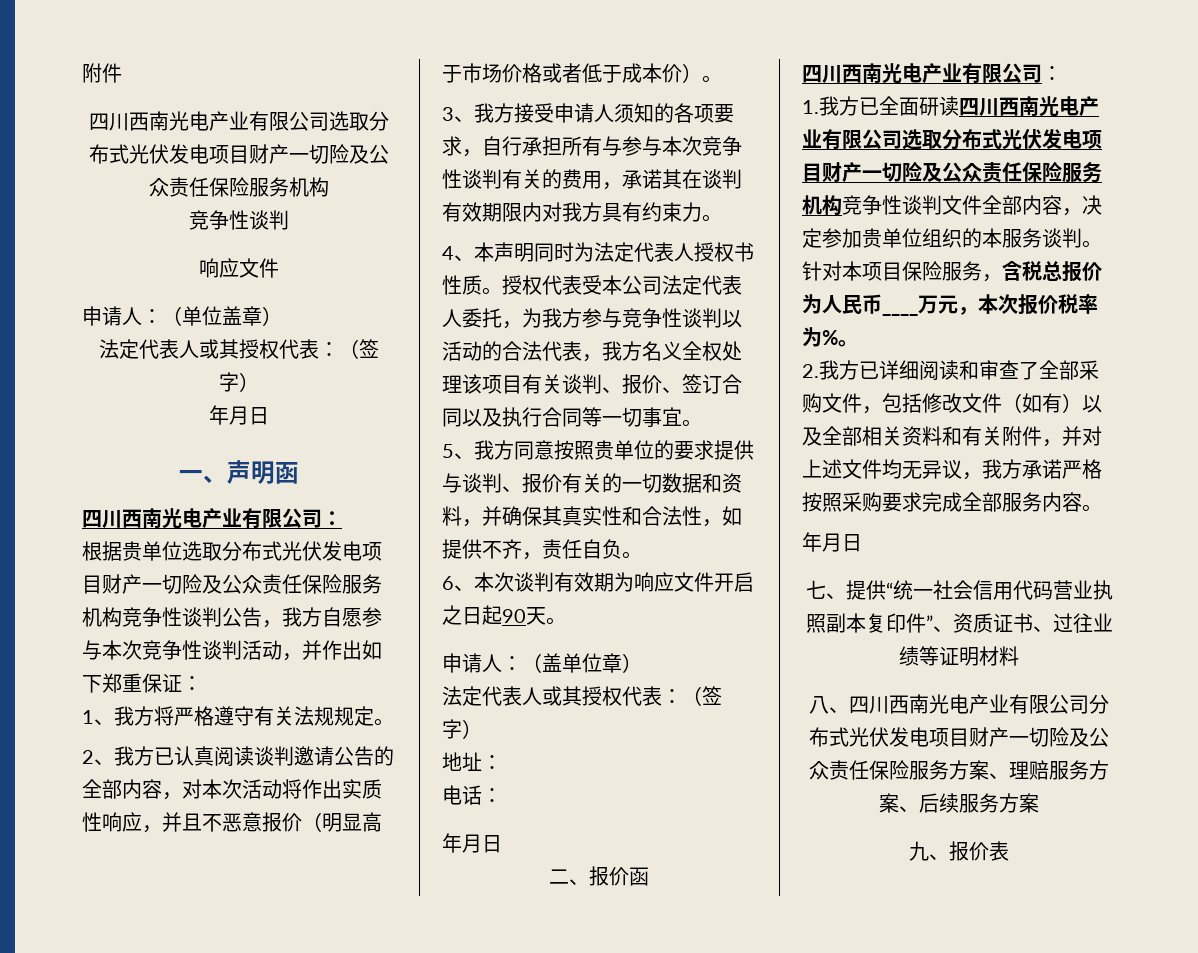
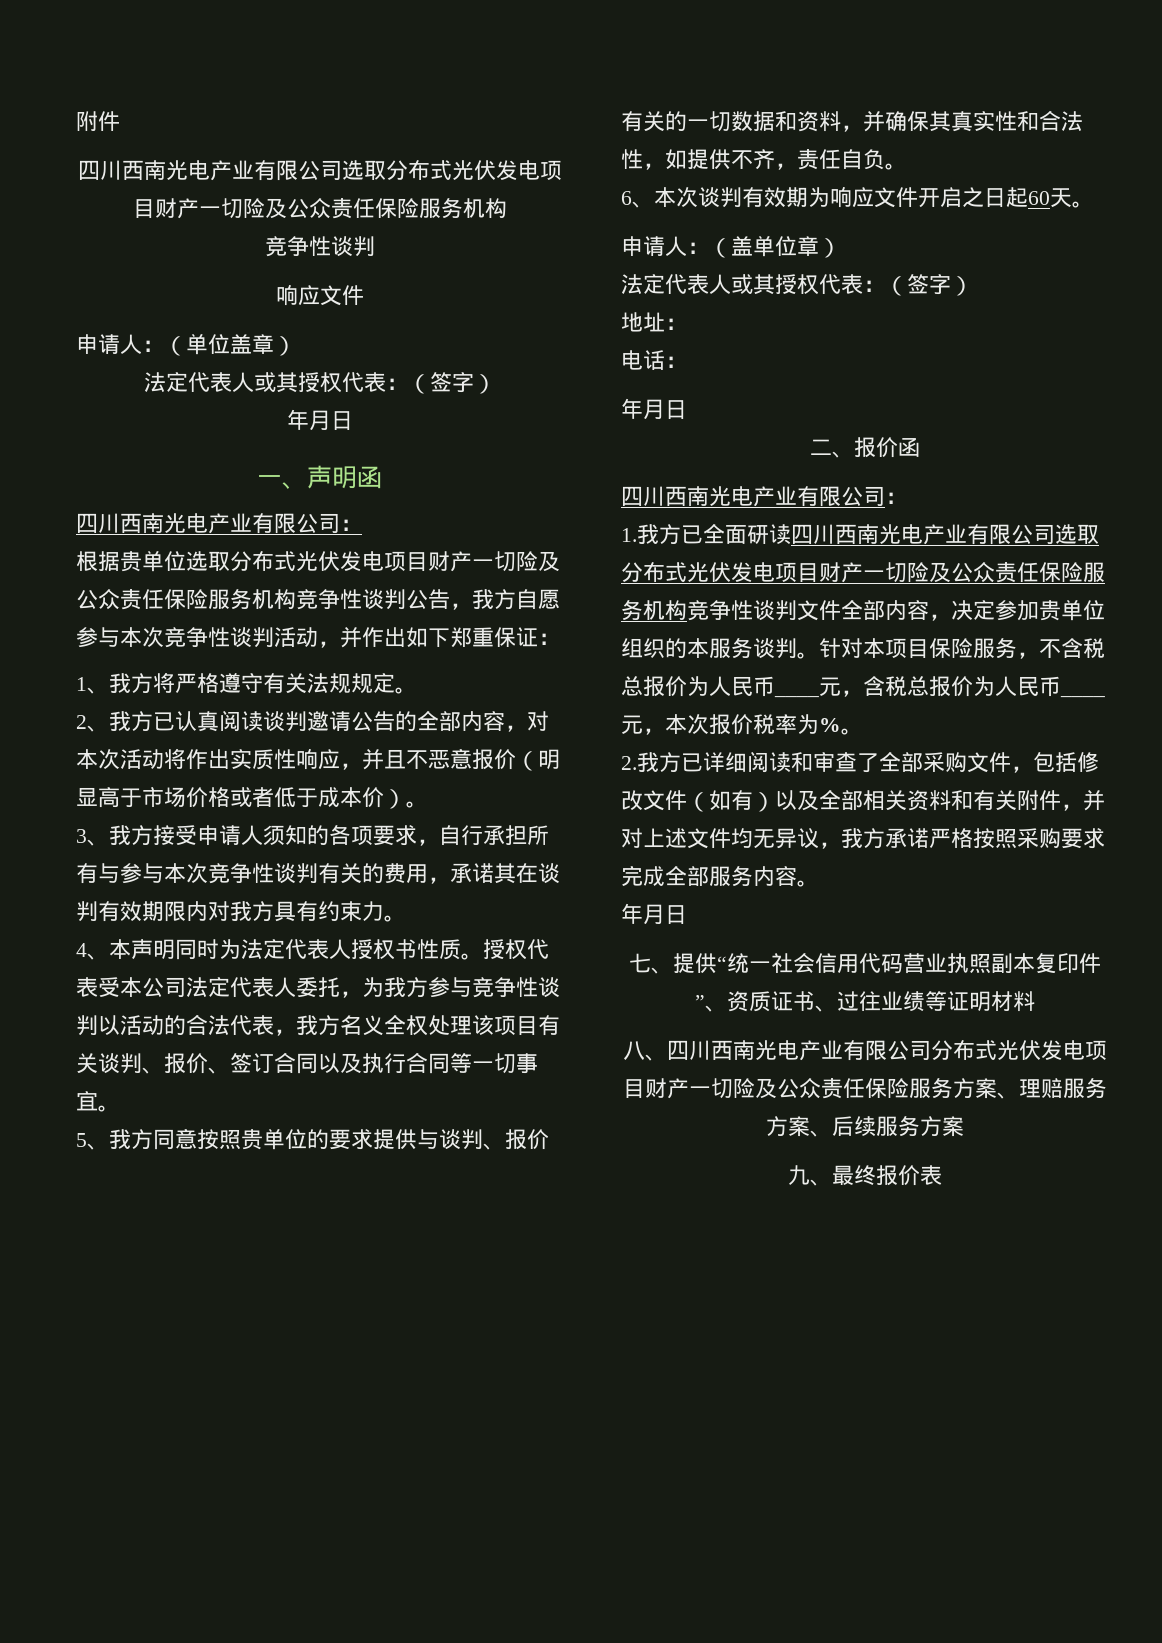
- 6、本次谈判有效期为响应文件开启之日起90天。
+ 6、本次谈判有效期为响应文件开启之日起60天。
- 针对本项目保险服务，含税总报价为人民币____万元，本次报价税率为%。
+ 针对本项目保险服务，不含税总报价为人民币____元，含税总报价为人民币____元，本次报价税率为%。
- 九、报价表
+ 九、最终报价表

